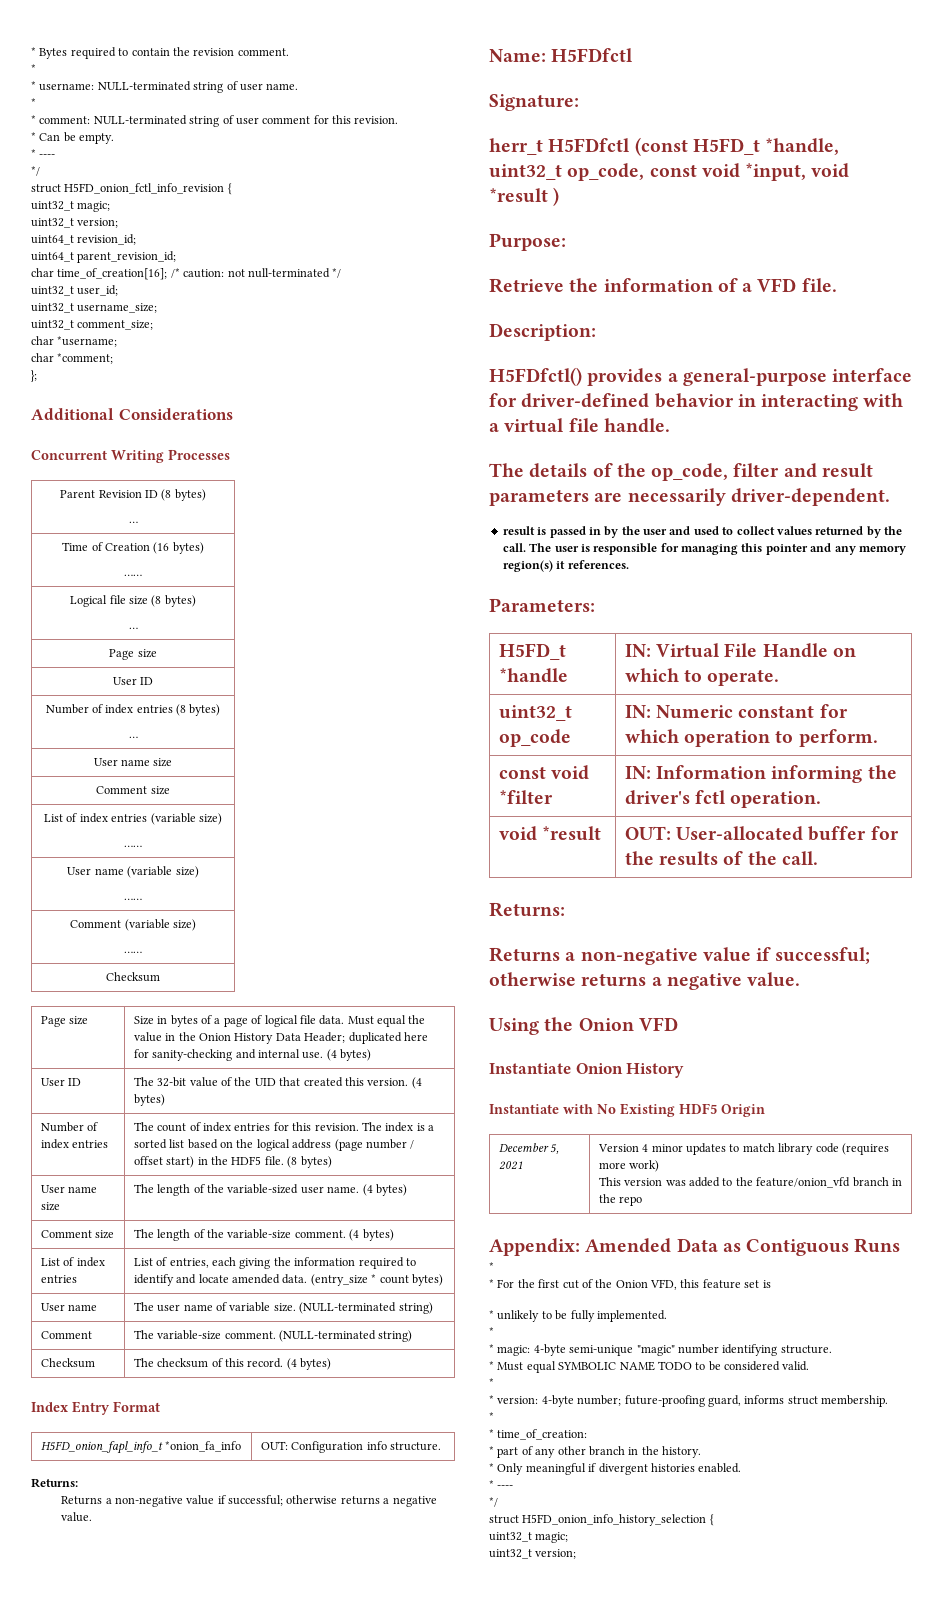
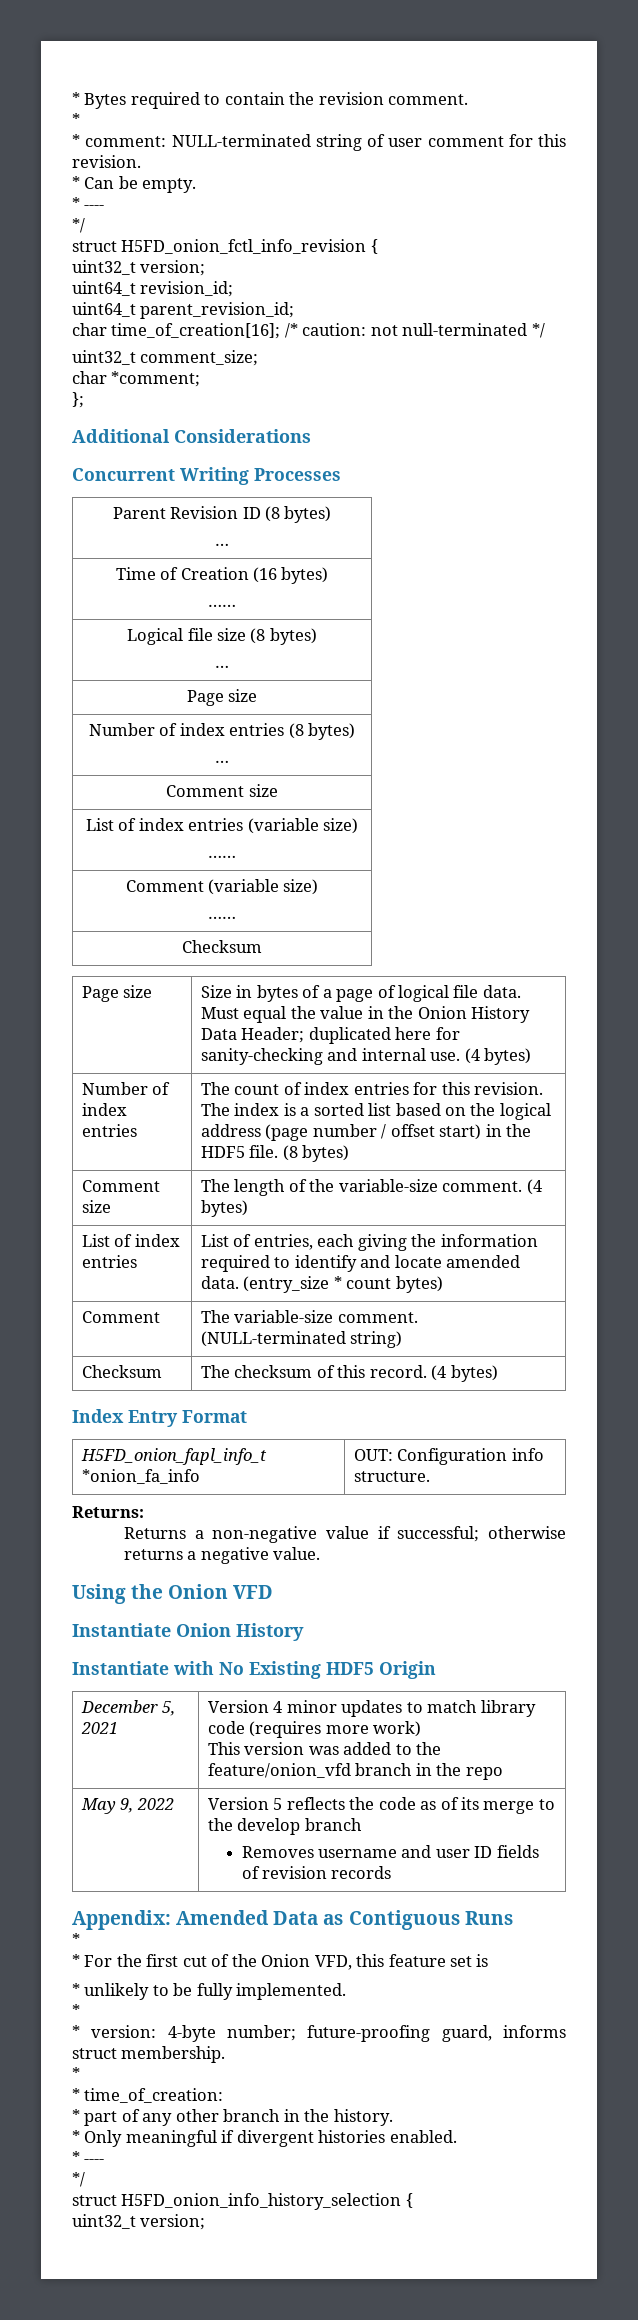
- * username: NULL-terminated string of user name.
- *
  struct H5FD_onion_fctl_info_revision {
- uint32_t magic;
- uint32_t user_id;
- uint32_t username_size;
- char *username;
  Logical file size (8 bytes)
  …
  Page size
- User ID
  Number of index entries (8 bytes)
  …
- User name size
- User name (variable size)
- ……
- User ID | The 32-bit value of the UID that created this version. (4 bytes)
- User name size | The length of the variable-sized user name. (4 bytes)
- User name | The user name of variable size. (NULL-terminated string)
- Name: H5FDfctl
- Signature:
- herr_t H5FDfctl (const H5FD_t *handle, uint32_t op_code, const void *input, void *result )
- Purpose:
- Retrieve the information of a VFD file.
- Description:
- H5FDfctl() provides a general-purpose interface for driver-defined behavior in interacting with a virtual file handle.
- The details of the op_code, filter and result parameters are necessarily driver-dependent.
- result is passed in by the user and used to collect values returned by the call. The user is responsible for managing this pointer and any memory region(s) it references.
- Parameters:
- H5FD_t *handle | IN: Virtual File Handle on which to operate.
- uint32_t op_code | IN: Numeric constant for which operation to perform.
- const void *filter | IN: Information informing the driver's fctl operation.
- void *result | OUT: User-allocated buffer for the results of the call.
- Returns:
- Returns a non-negative value if successful; otherwise returns a negative value.
+ May 9, 2022 | Version 5 reflects the code as of its merge to the develop branch
+ Removes username and user ID fields of revision records
- * magic: 4-byte semi-unique "magic" number identifying structure.
- * Must equal SYMBOLIC NAME TODO to be considered valid.
- *
  struct H5FD_onion_info_history_selection {
- uint32_t magic;

